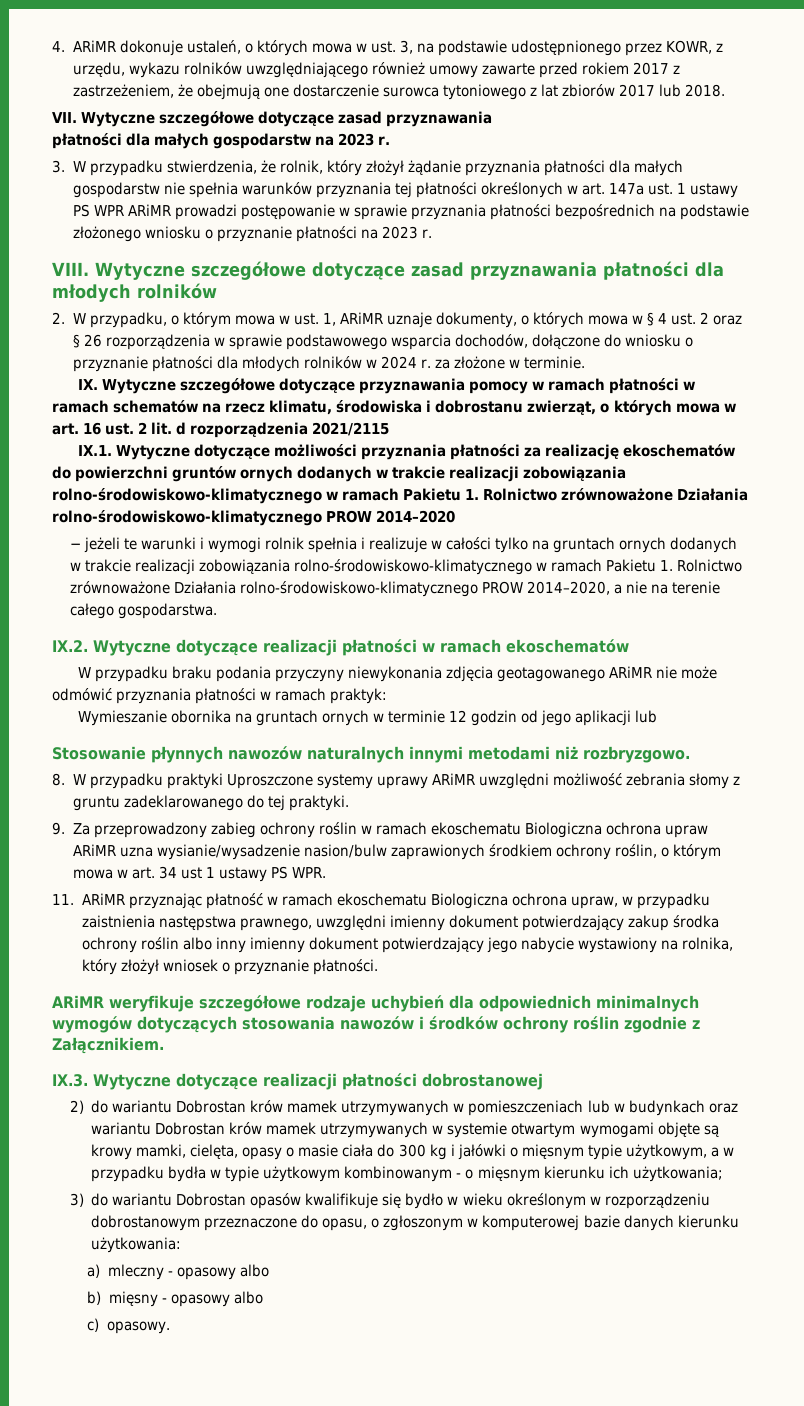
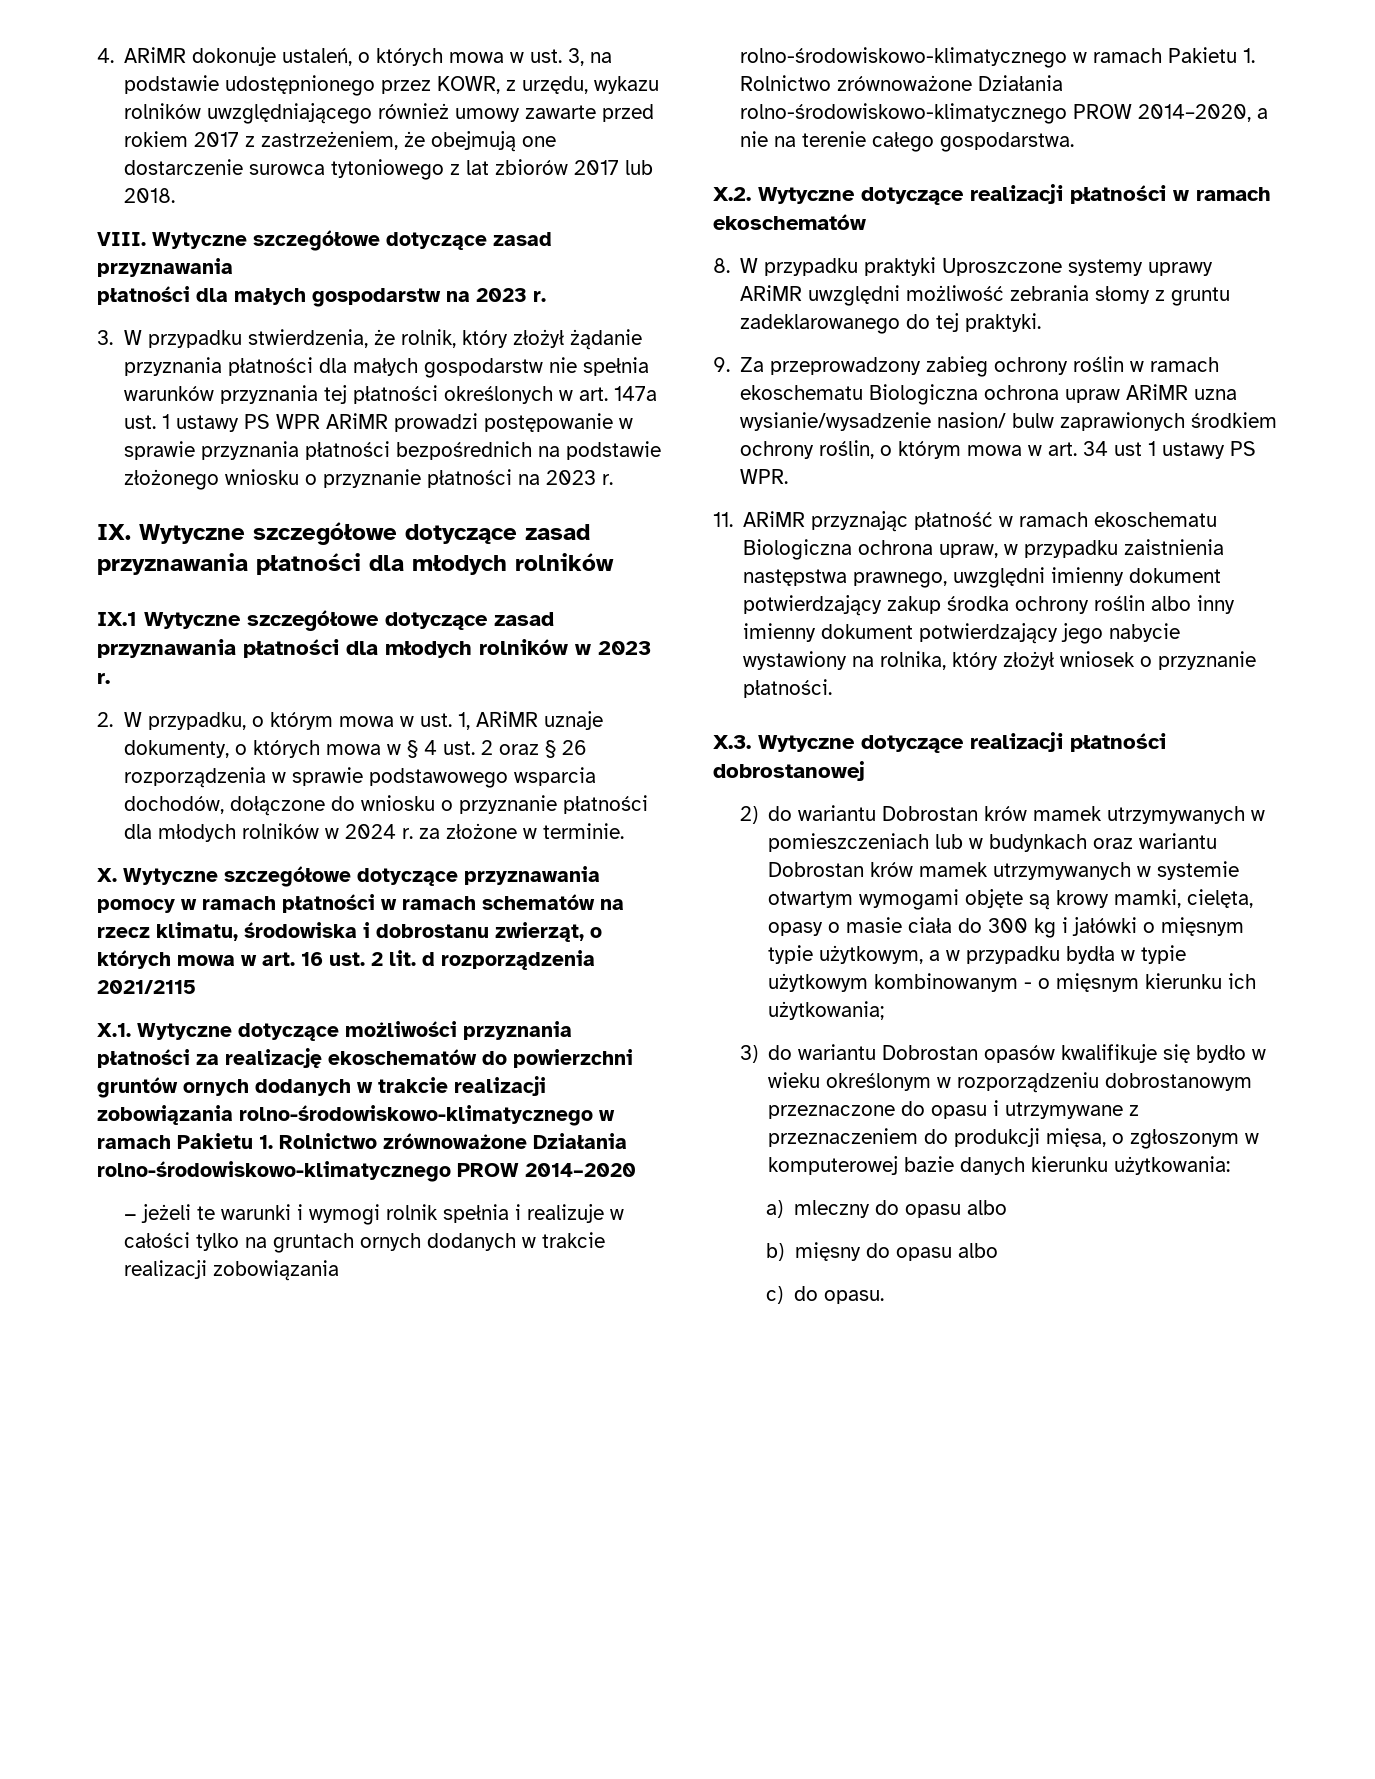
- VII. Wytyczne szczegółowe dotyczące zasad przyznawania
+ VIII. Wytyczne szczegółowe dotyczące zasad przyznawania
- VIII. Wytyczne szczegółowe dotyczące zasad przyznawania płatności dla młodych rolników
+ IX. Wytyczne szczegółowe dotyczące zasad przyznawania płatności dla młodych rolników
+ IX.1 Wytyczne szczegółowe dotyczące zasad przyznawania płatności dla młodych rolników w 2023 r.
- IX. Wytyczne szczegółowe dotyczące przyznawania pomocy w ramach płatności w ramach schematów na rzecz klimatu, środowiska i dobrostanu zwierząt, o których mowa w art. 16 ust. 2 lit. d rozporządzenia 2021/2115
+ X. Wytyczne szczegółowe dotyczące przyznawania pomocy w ramach płatności w ramach schematów na rzecz klimatu, środowiska i dobrostanu zwierząt, o których mowa w art. 16 ust. 2 lit. d rozporządzenia 2021/2115
- IX.1. Wytyczne dotyczące możliwości przyznania płatności za realizację ekoschematów do powierzchni gruntów ornych dodanych w trakcie realizacji zobowiązania rolno-środowiskowo-klimatycznego w ramach Pakietu 1. Rolnictwo zrównoważone Działania rolno-środowiskowo-klimatycznego PROW 2014–2020
+ X.1. Wytyczne dotyczące możliwości przyznania płatności za realizację ekoschematów do powierzchni gruntów ornych dodanych w trakcie realizacji zobowiązania rolno-środowiskowo-klimatycznego w ramach Pakietu 1. Rolnictwo zrównoważone Działania rolno-środowiskowo-klimatycznego PROW 2014–2020
- IX.2. Wytyczne dotyczące realizacji płatności w ramach ekoschematów
+ X.2. Wytyczne dotyczące realizacji płatności w ramach ekoschematów
- W przypadku braku podania przyczyny niewykonania zdjęcia geotagowanego ARiMR nie może odmówić przyznania płatności w ramach praktyk:
- Wymieszanie obornika na gruntach ornych w terminie 12 godzin od jego aplikacji lub
- Stosowanie płynnych nawozów naturalnych innymi metodami niż rozbryzgowo.
- 9. Za przeprowadzony zabieg ochrony roślin w ramach ekoschematu Biologiczna ochrona upraw ARiMR uzna wysianie/wysadzenie nasion/bulw zaprawionych środkiem ochrony roślin, o którym mowa w art. 34 ust 1 ustawy PS WPR.
+ 9. Za przeprowadzony zabieg ochrony roślin w ramach ekoschematu Biologiczna ochrona upraw ARiMR uzna wysianie/wysadzenie nasion/ bulw zaprawionych środkiem ochrony roślin, o którym mowa w art. 34 ust 1 ustawy PS WPR.
- ARiMR weryfikuje szczegółowe rodzaje uchybień dla odpowiednich minimalnych wymogów dotyczących stosowania nawozów i środków ochrony roślin zgodnie z Załącznikiem.
- IX.3. Wytyczne dotyczące realizacji płatności dobrostanowej
+ X.3. Wytyczne dotyczące realizacji płatności dobrostanowej
- 3) do wariantu Dobrostan opasów kwalifikuje się bydło w wieku określonym w rozporządzeniu dobrostanowym przeznaczone do opasu, o zgłoszonym w komputerowej bazie danych kierunku użytkowania:
+ 3) do wariantu Dobrostan opasów kwalifikuje się bydło w wieku określonym w rozporządzeniu dobrostanowym przeznaczone do opasu i utrzymywane z przeznaczeniem do produkcji mięsa, o zgłoszonym w komputerowej bazie danych kierunku użytkowania:
- a) mleczny - opasowy albo
+ a) mleczny do opasu albo
- b) mięsny - opasowy albo
+ b) mięsny do opasu albo
- c) opasowy.
+ c) do opasu.

